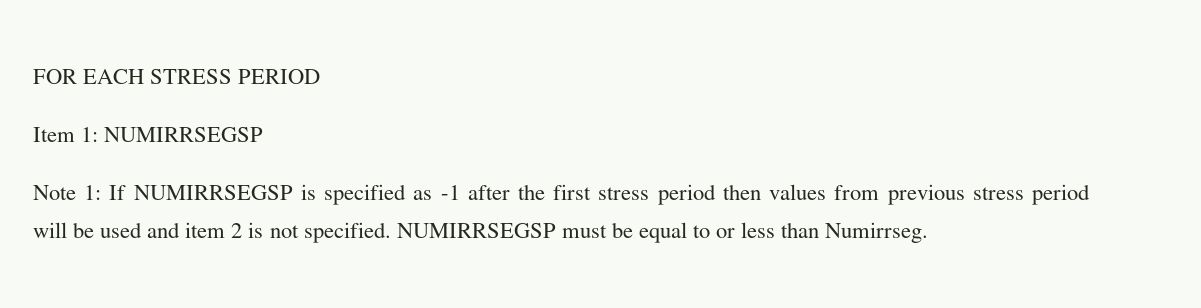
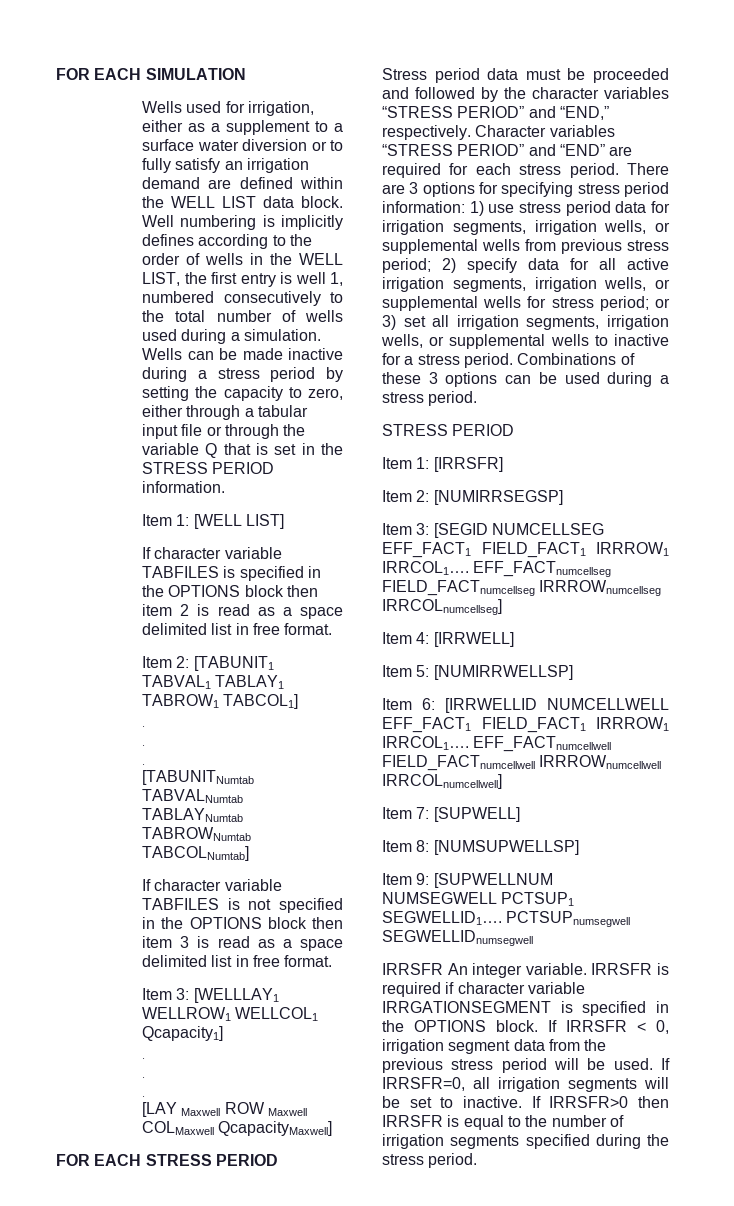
+ FOR EACH SIMULATION
+ Wells used for irrigation, either as a supplement to a surface water diversion or to fully satisfy an irrigation demand are defined within the WELL LIST data block. Well numbering is implicitly defines according to the order of wells in the WELL LIST, the first entry is well 1, numbered consecutively to the total number of wells used during a simulation. Wells can be made inactive during a stress period by setting the capacity to zero, either through a tabular input file or through the variable Q that is set in the STRESS PERIOD information.
+ Item 1: [WELL LIST]
+ If character variable TABFILES is specified in the OPTIONS block then item 2 is read as a space delimited list in free format.
+ Item 2: [TABUNIT1 TABVAL1 TABLAY1 TABROW1 TABCOL1]
+ .
+ .
+ .
+ [TABUNITNumtab TABVALNumtab TABLAYNumtab TABROWNumtab TABCOLNumtab]
+ If character variable TABFILES is not specified in the OPTIONS block then item 3 is read as a space delimited list in free format.
+ Item 3: [WELLLAY1 WELLROW1 WELLCOL1 Qcapacity1]
+ .
+ .
+ .
+ [LAY Maxwell ROW Maxwell COLMaxwell QcapacityMaxwell]
  FOR EACH STRESS PERIOD
- Item 1: NUMIRRSEGSP
- Note 1: If NUMIRRSEGSP is specified as -1 after the first stress period then values from previous stress period will be used and item 2 is not specified. NUMIRRSEGSP must be equal to or less than Numirrseg.
+ Stress period data must be proceeded and followed by the character variables “STRESS PERIOD” and “END,” respectively. Character variables “STRESS PERIOD” and “END” are required for each stress period. There are 3 options for specifying stress period information: 1) use stress period data for irrigation segments, irrigation wells, or supplemental wells from previous stress period; 2) specify data for all active irrigation segments, irrigation wells, or supplemental wells for stress period; or 3) set all irrigation segments, irrigation wells, or supplemental wells to inactive for a stress period. Combinations of these 3 options can be used during a stress period.
+ STRESS PERIOD
+ Item 1: [IRRSFR]
+ Item 2: [NUMIRRSEGSP]
+ Item 3: [SEGID NUMCELLSEG EFF_FACT1 FIELD_FACT1 IRRROW1 IRRCOL1…. EFF_FACTnumcellseg FIELD_FACTnumcellseg IRRROWnumcellseg IRRCOLnumcellseg]
+ Item 4: [IRRWELL]
+ Item 5: [NUMIRRWELLSP]
+ Item 6: [IRRWELLID NUMCELLWELL EFF_FACT1 FIELD_FACT1 IRRROW1 IRRCOL1…. EFF_FACTnumcellwell FIELD_FACTnumcellwell IRRROWnumcellwell IRRCOLnumcellwell]
+ Item 7: [SUPWELL]
+ Item 8: [NUMSUPWELLSP]
+ Item 9: [SUPWELLNUM NUMSEGWELL PCTSUP1 SEGWELLID1…. PCTSUPnumsegwell SEGWELLIDnumsegwell
+ IRRSFR An integer variable. IRRSFR is required if character variable IRRGATIONSEGMENT is specified in the OPTIONS block. If IRRSFR < 0, irrigation segment data from the previous stress period will be used. If IRRSFR=0, all irrigation segments will be set to inactive. If IRRSFR>0 then IRRSFR is equal to the number of irrigation segments specified during the stress period.

